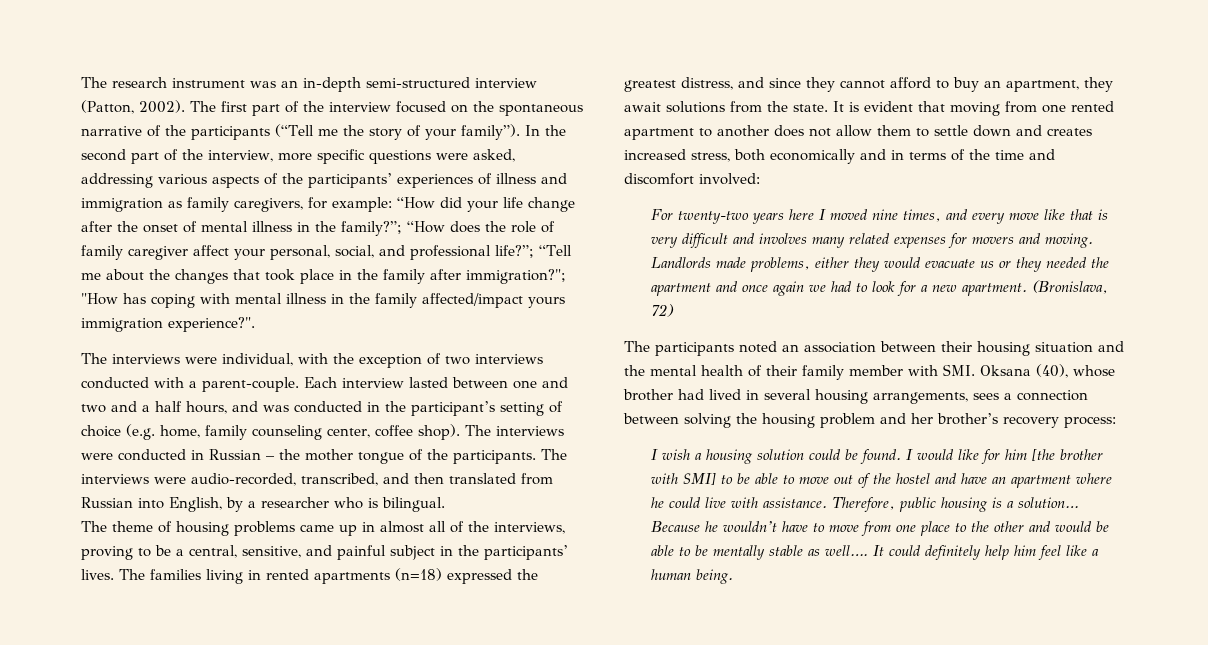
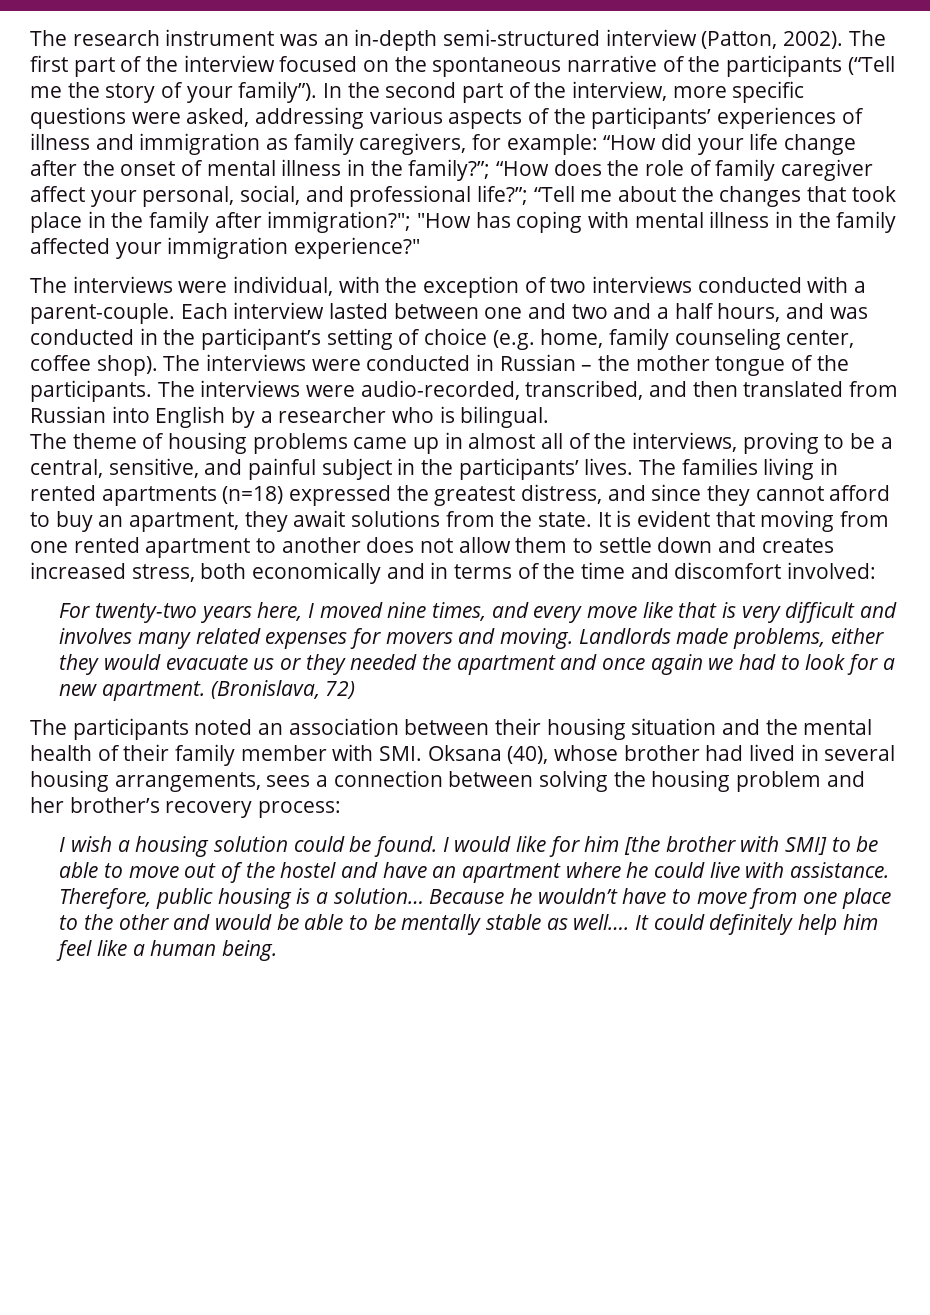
- "How has coping with mental illness in the family affected/impact yours immigration experience?".
+ "How has coping with mental illness in the family affected your immigration experience?"
- The interviews were audio-recorded, transcribed, and then translated from Russian into English, by a researcher who is bilingual.
+ The interviews were audio-recorded, transcribed, and then translated from Russian into English by a researcher who is bilingual.
- For twenty-two years here I moved nine times, and every move like that is very difficult and involves many related expenses for movers and moving.
+ For twenty-two years here, I moved nine times, and every move like that is very difficult and involves many related expenses for movers and moving.

